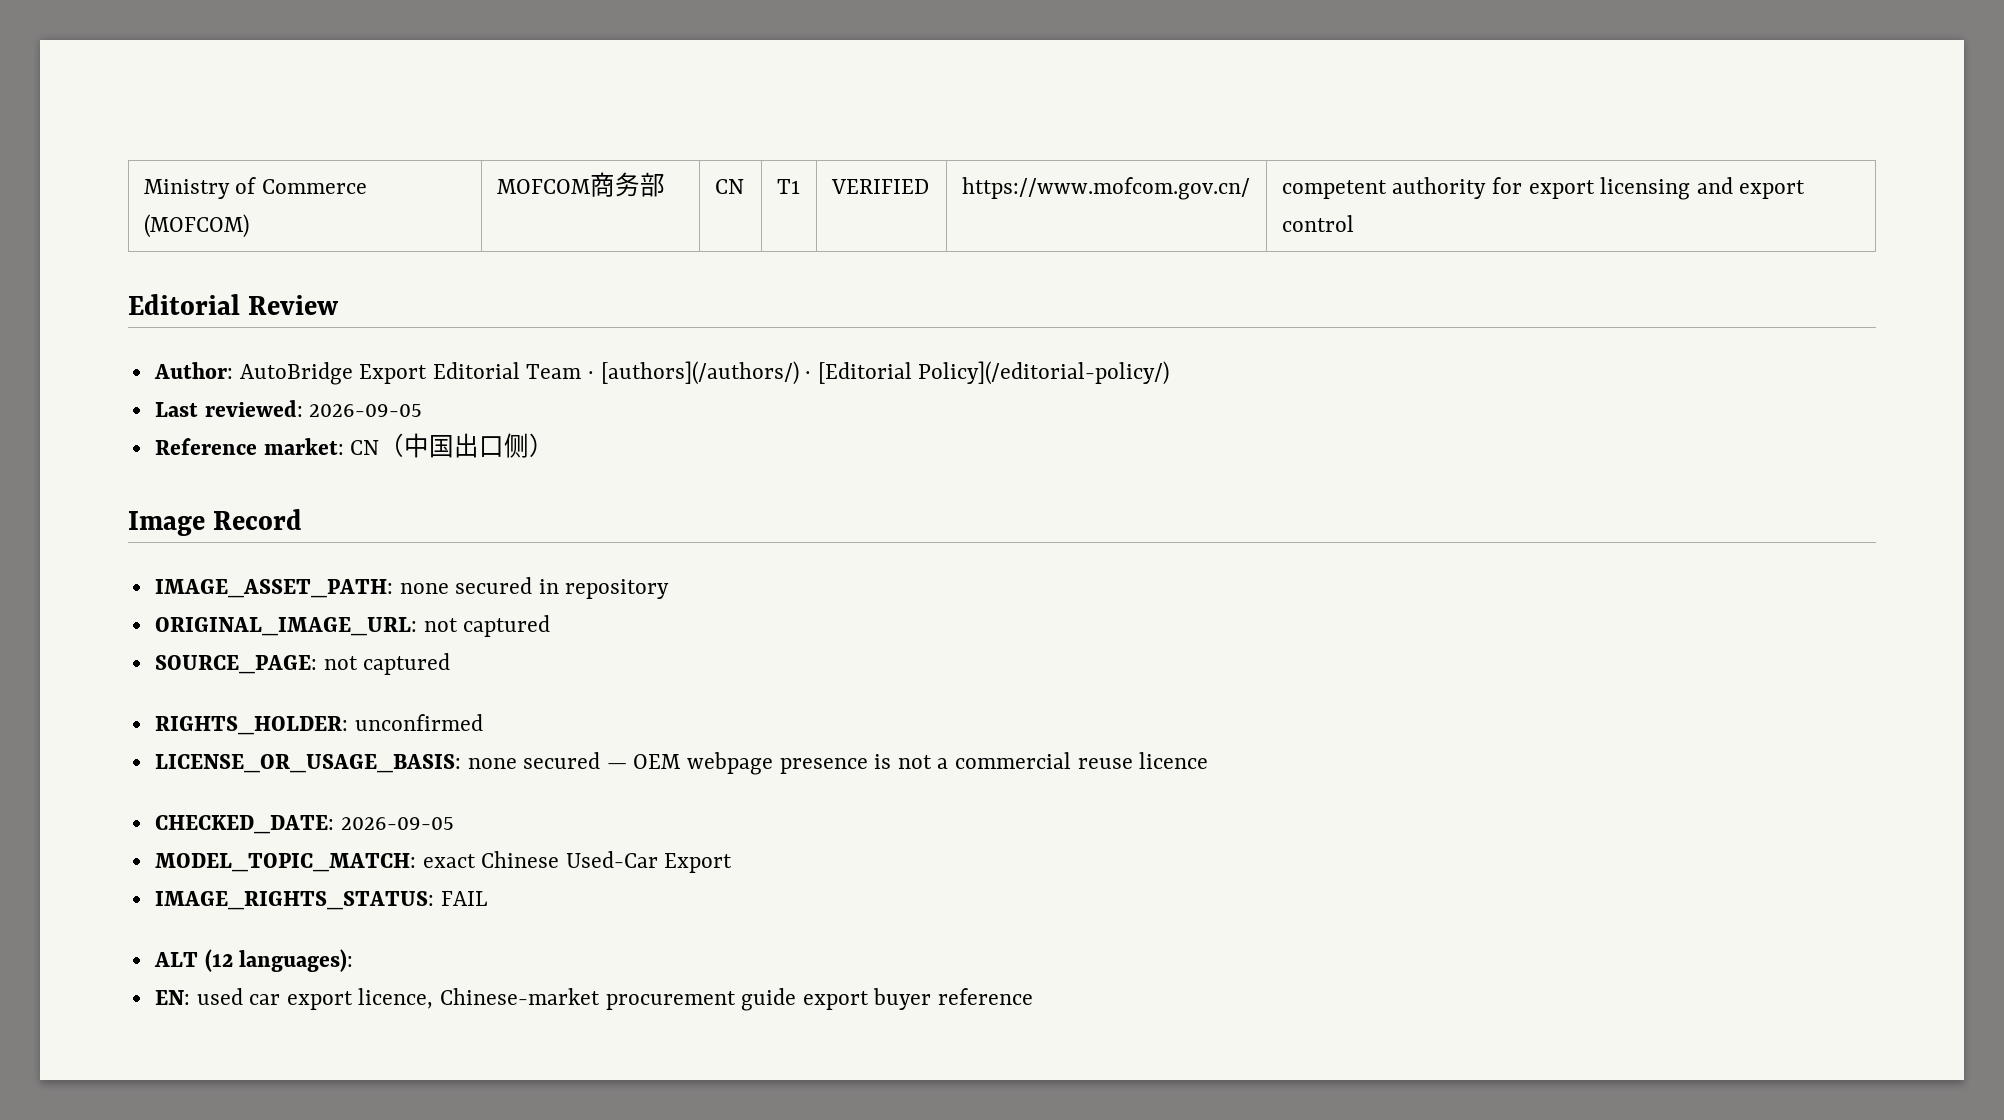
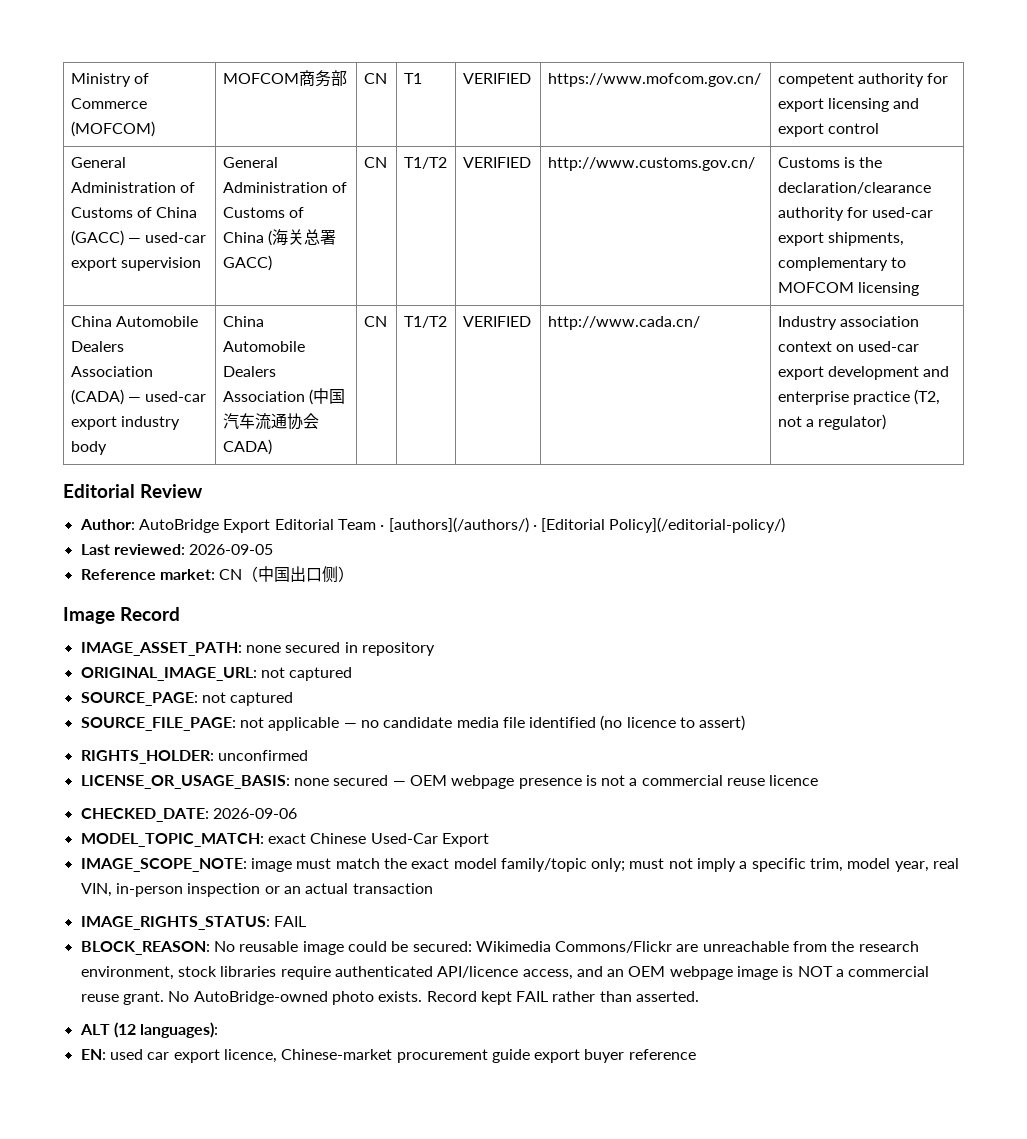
+ General Administration of Customs of China (GACC) — used-car export supervision | General Administration of Customs of China (海关总署GACC) | CN | T1/T2 | VERIFIED | http://www.customs.gov.cn/ | Customs is the declaration/clearance authority for used-car export shipments, complementary to MOFCOM licensing
+ China Automobile Dealers Association (CADA) — used-car export industry body | China Automobile Dealers Association (中国汽车流通协会CADA) | CN | T1/T2 | VERIFIED | http://www.cada.cn/ | Industry association context on used-car export development and enterprise practice (T2, not a regulator)
+ SOURCE_FILE_PAGE: not applicable — no candidate media file identified (no licence to assert)
- CHECKED_DATE: 2026-09-05
+ CHECKED_DATE: 2026-09-06
+ IMAGE_SCOPE_NOTE: image must match the exact model family/topic only; must not imply a specific trim, model year, real VIN, in-person inspection or an actual transaction
  IMAGE_RIGHTS_STATUS: FAIL
+ BLOCK_REASON: No reusable image could be secured: Wikimedia Commons/Flickr are unreachable from the research environment, stock libraries require authenticated API/licence access, and an OEM webpage image is NOT a commercial reuse grant. No AutoBridge-owned photo exists. Record kept FAIL rather than asserted.

